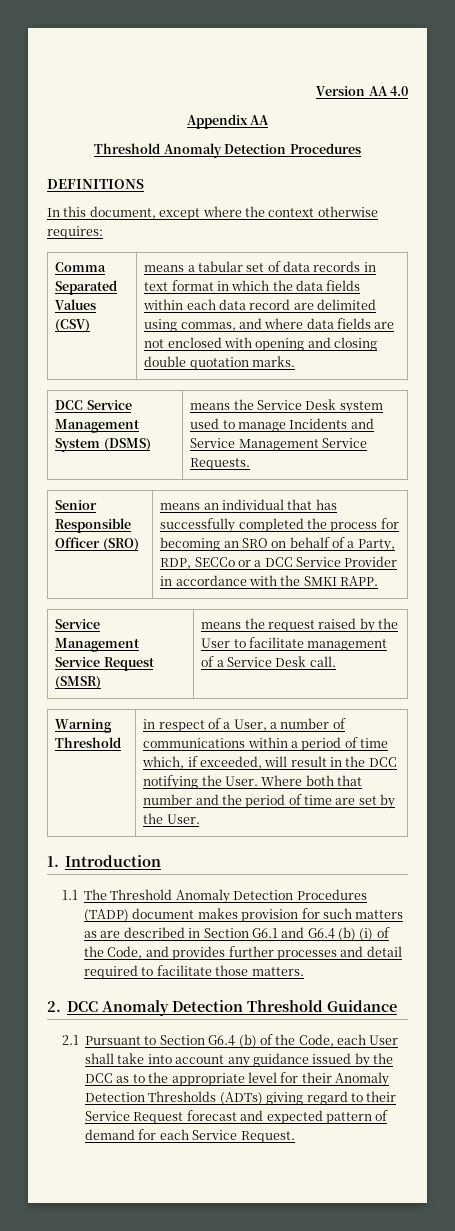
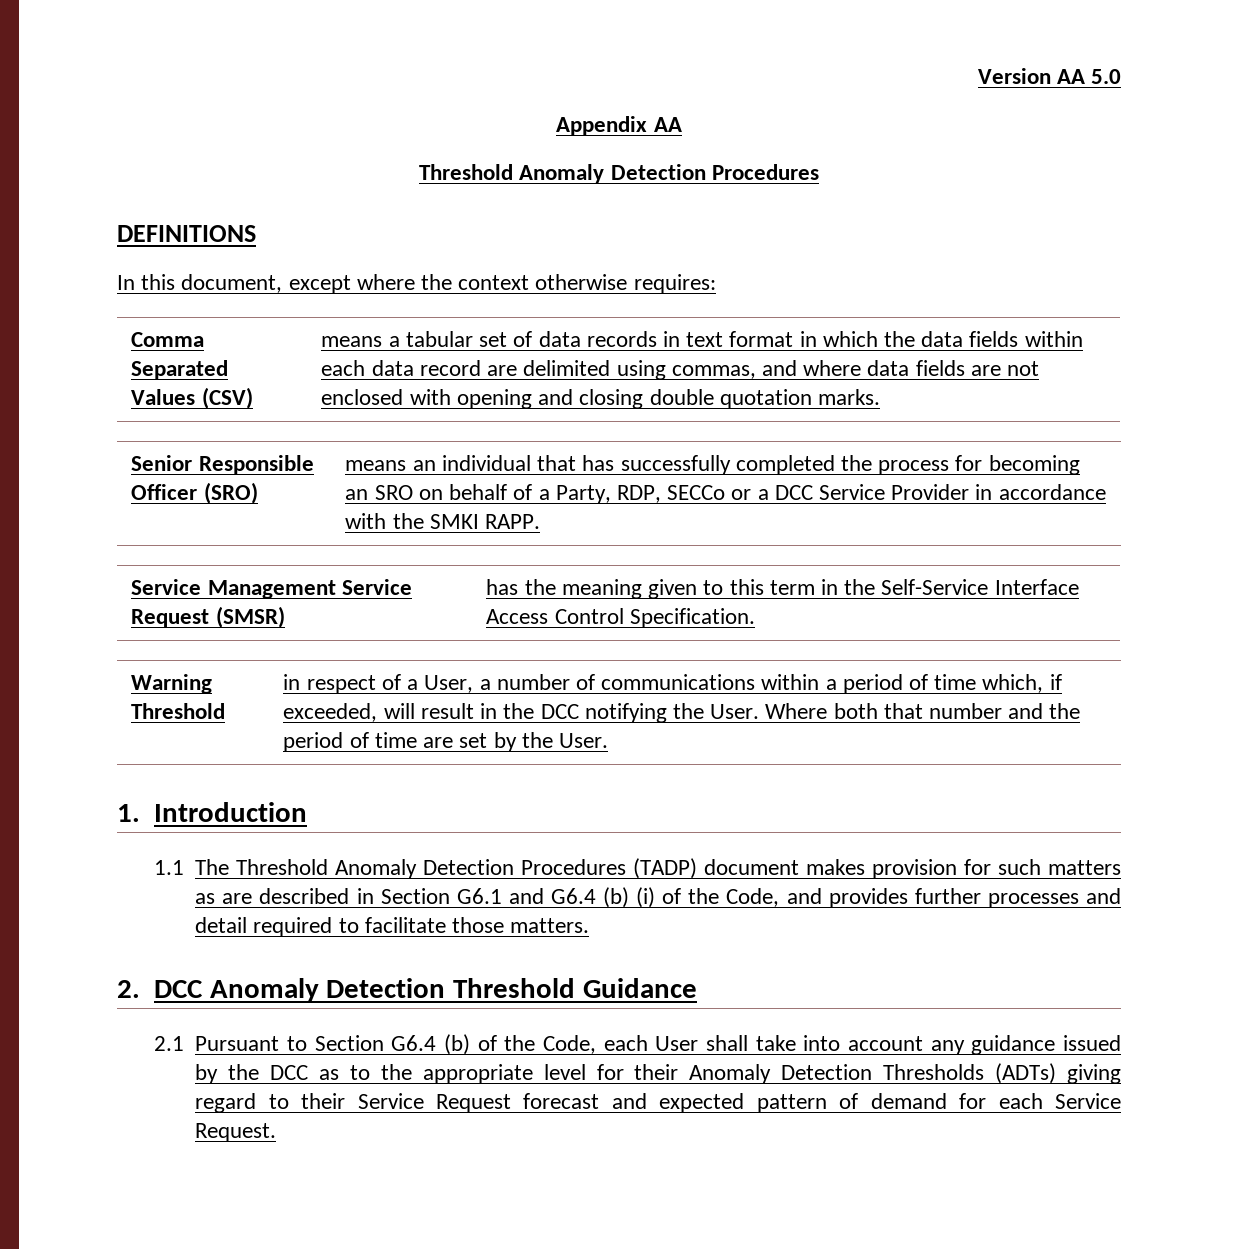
- Version AA 4.0
+ Version AA 5.0
- DCC Service Management System (DSMS) | means the Service Desk system used to manage Incidents and Service Management Service Requests.
- Service Management Service Request (SMSR) | means the request raised by the User to facilitate management of a Service Desk call.
+ Service Management Service Request (SMSR) | has the meaning given to this term in the Self-Service Interface Access Control Specification.

